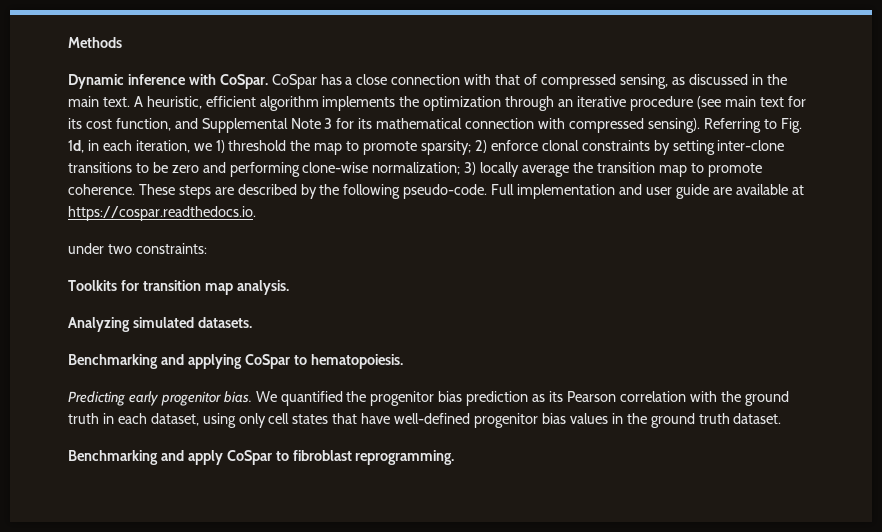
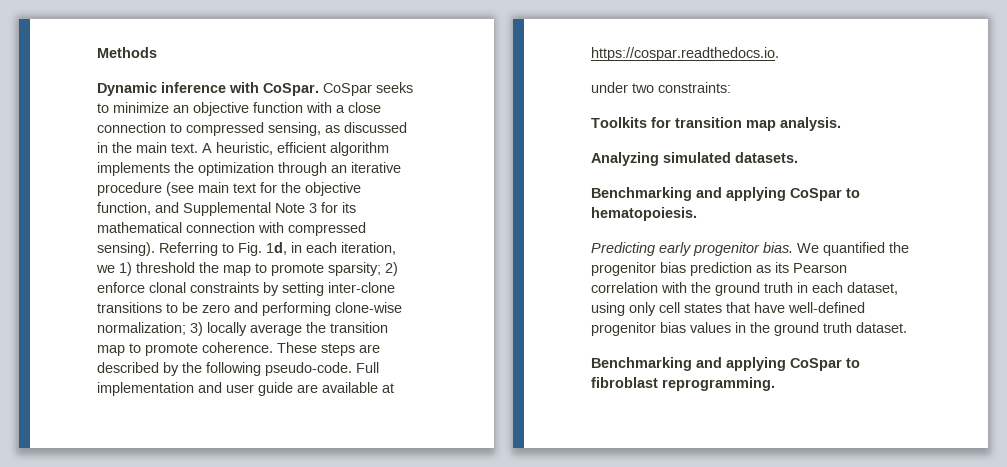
- CoSpar has a close connection with that of compressed sensing, as discussed in the main text.
+ CoSpar seeks to minimize an objective function with a close connection to compressed sensing, as discussed in the main text.
- A heuristic, efficient algorithm implements the optimization through an iterative procedure (see main text for its cost function, and Supplemental Note 3 for its mathematical connection with compressed sensing).
+ A heuristic, efficient algorithm implements the optimization through an iterative procedure (see main text for the objective function, and Supplemental Note 3 for its mathematical connection with compressed sensing).
- Benchmarking and apply CoSpar to fibroblast reprogramming.
+ Benchmarking and applying CoSpar to fibroblast reprogramming.

